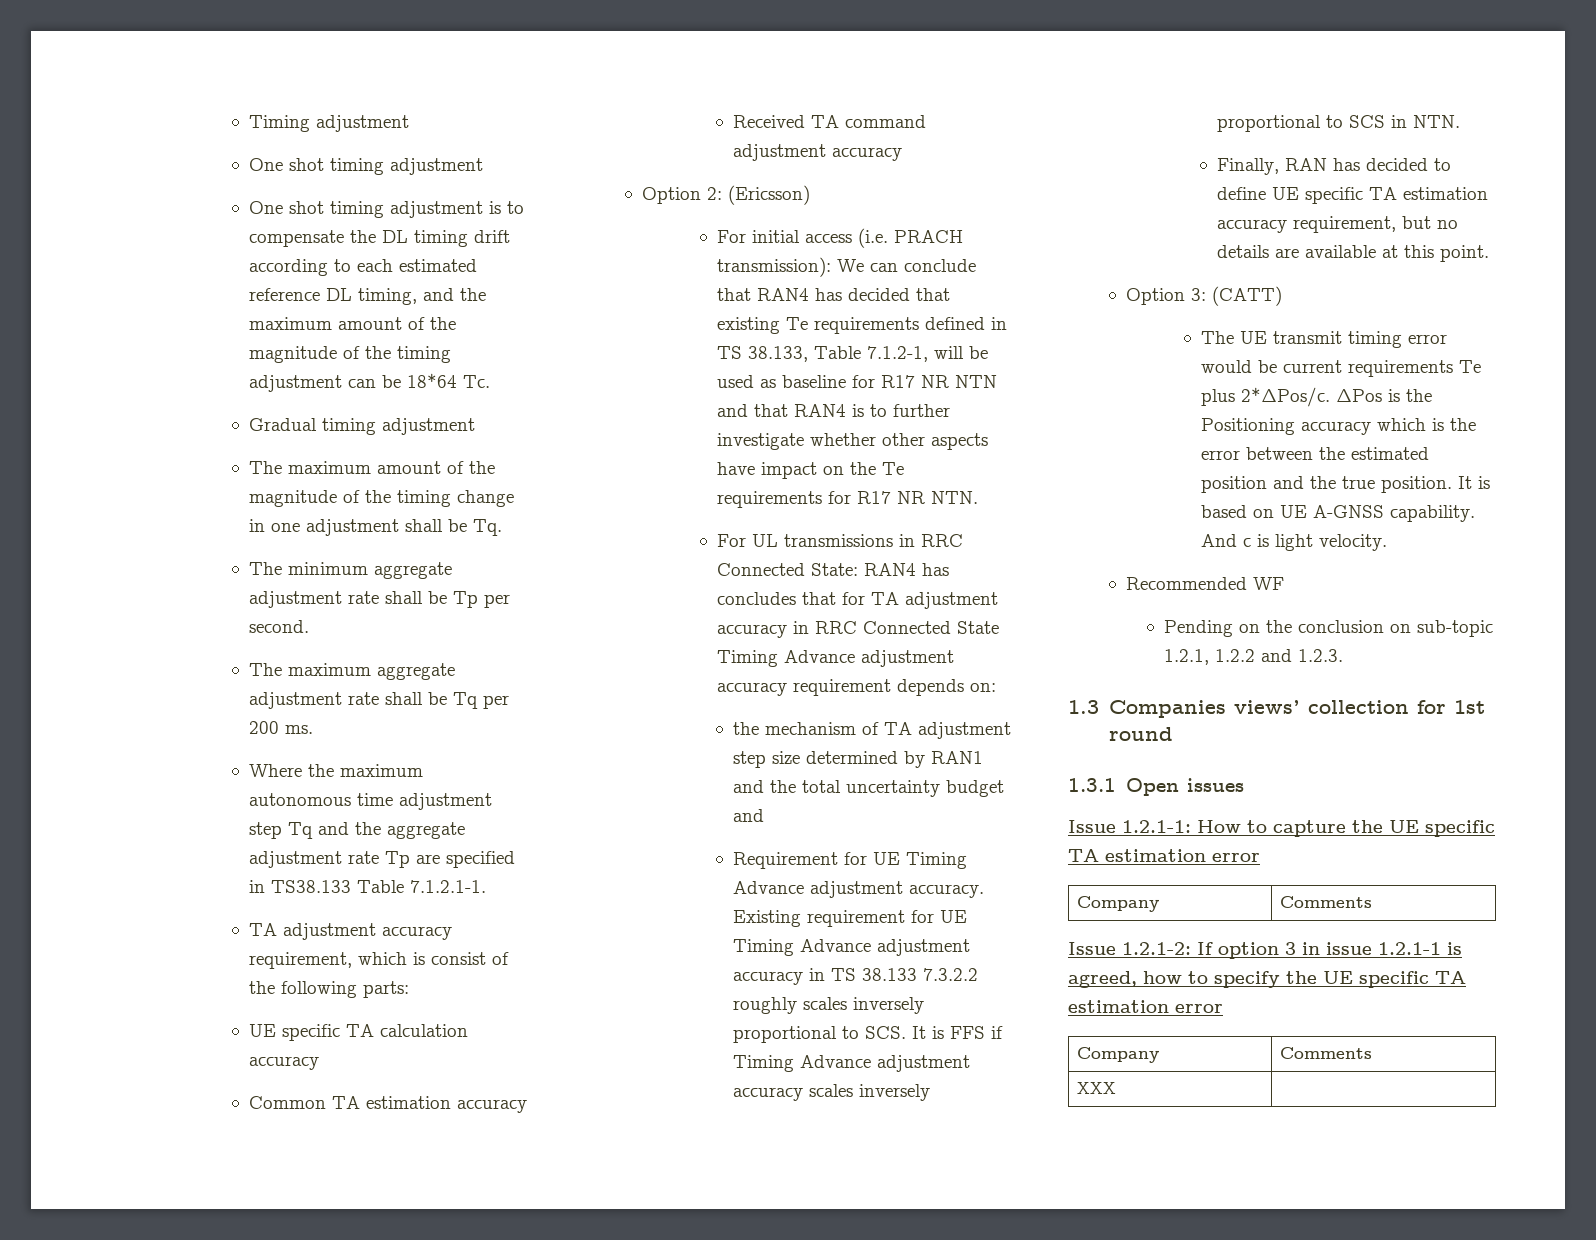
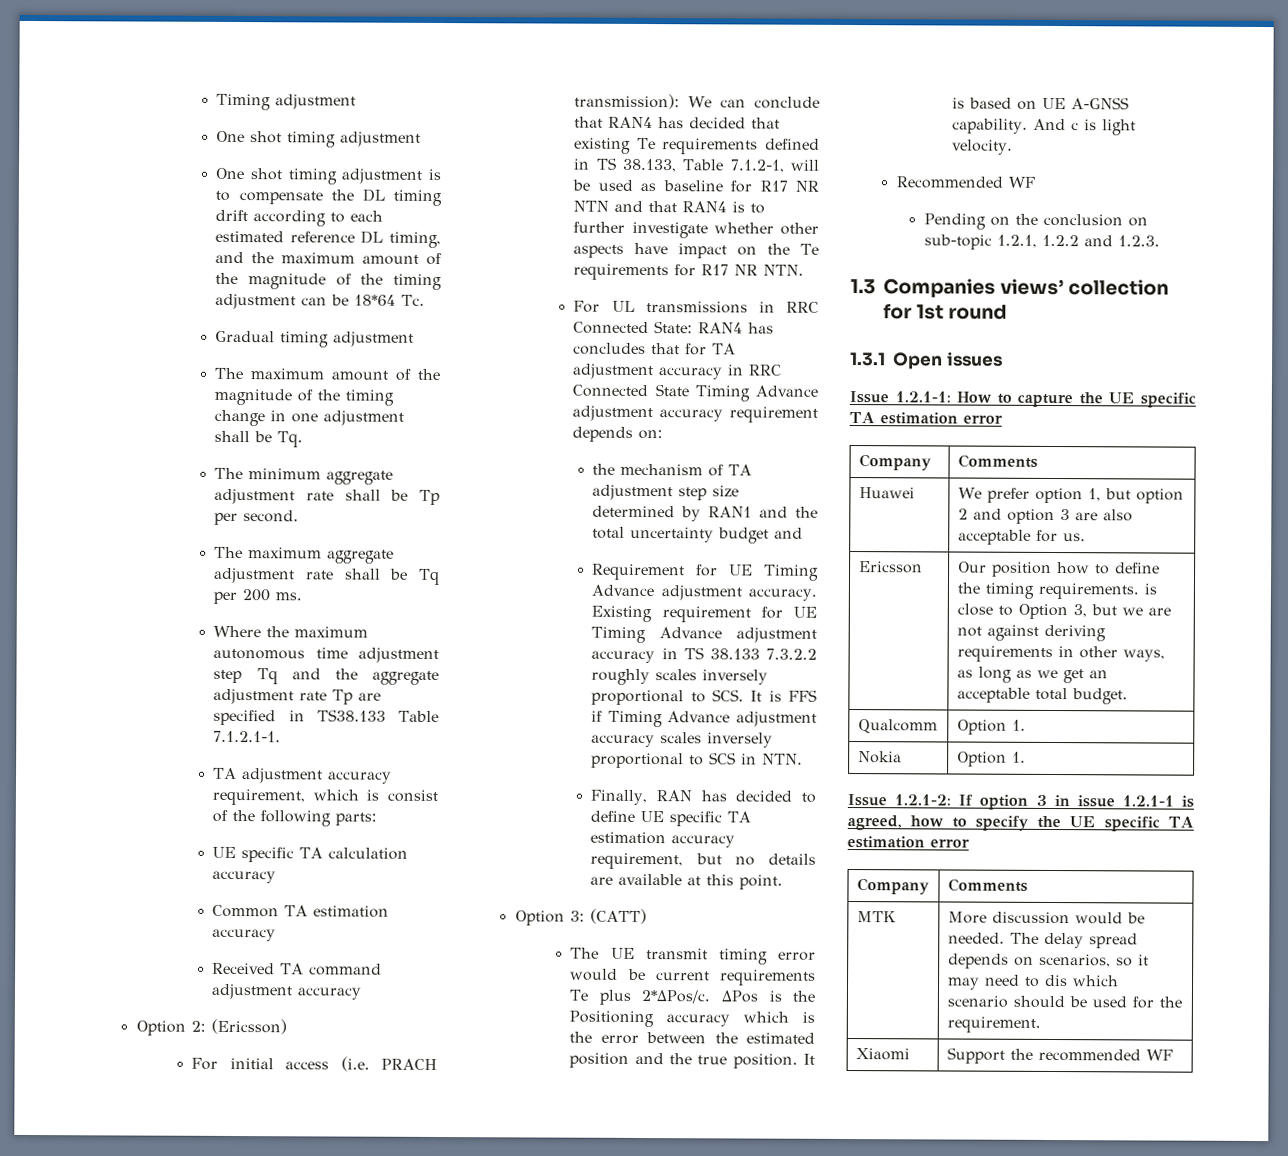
+ Huawei | We prefer option 1, but option 2 and option 3 are also acceptable for us.
+ Ericsson | Our position how to define the timing requirements. is close to Option 3, but we are not against deriving requirements in other ways, as long as we get an acceptable total budget.
+ Qualcomm | Option 1.
+ Nokia | Option 1.
- XXX |
+ MTK | More discussion would be needed. The delay spread depends on scenarios, so it may need to dis which scenario should be used for the requirement.
+ Xiaomi | Support the recommended WF

